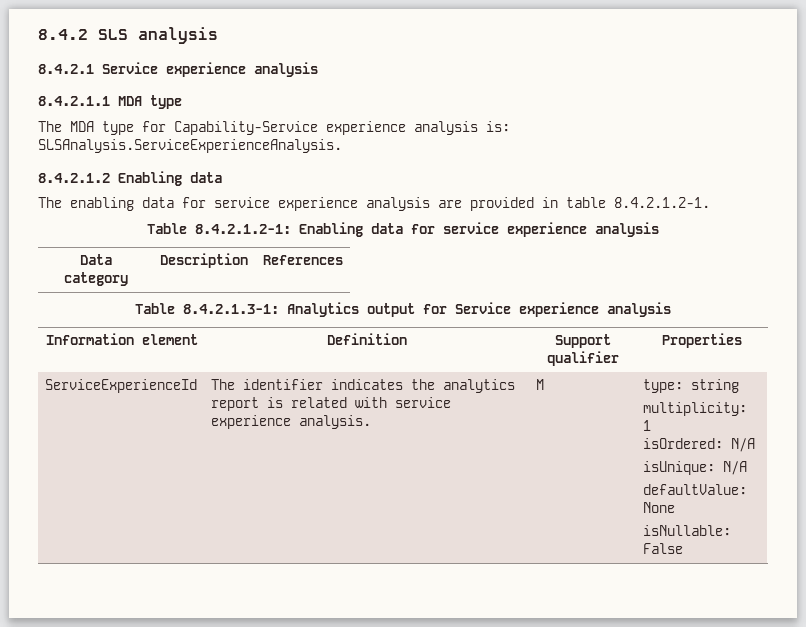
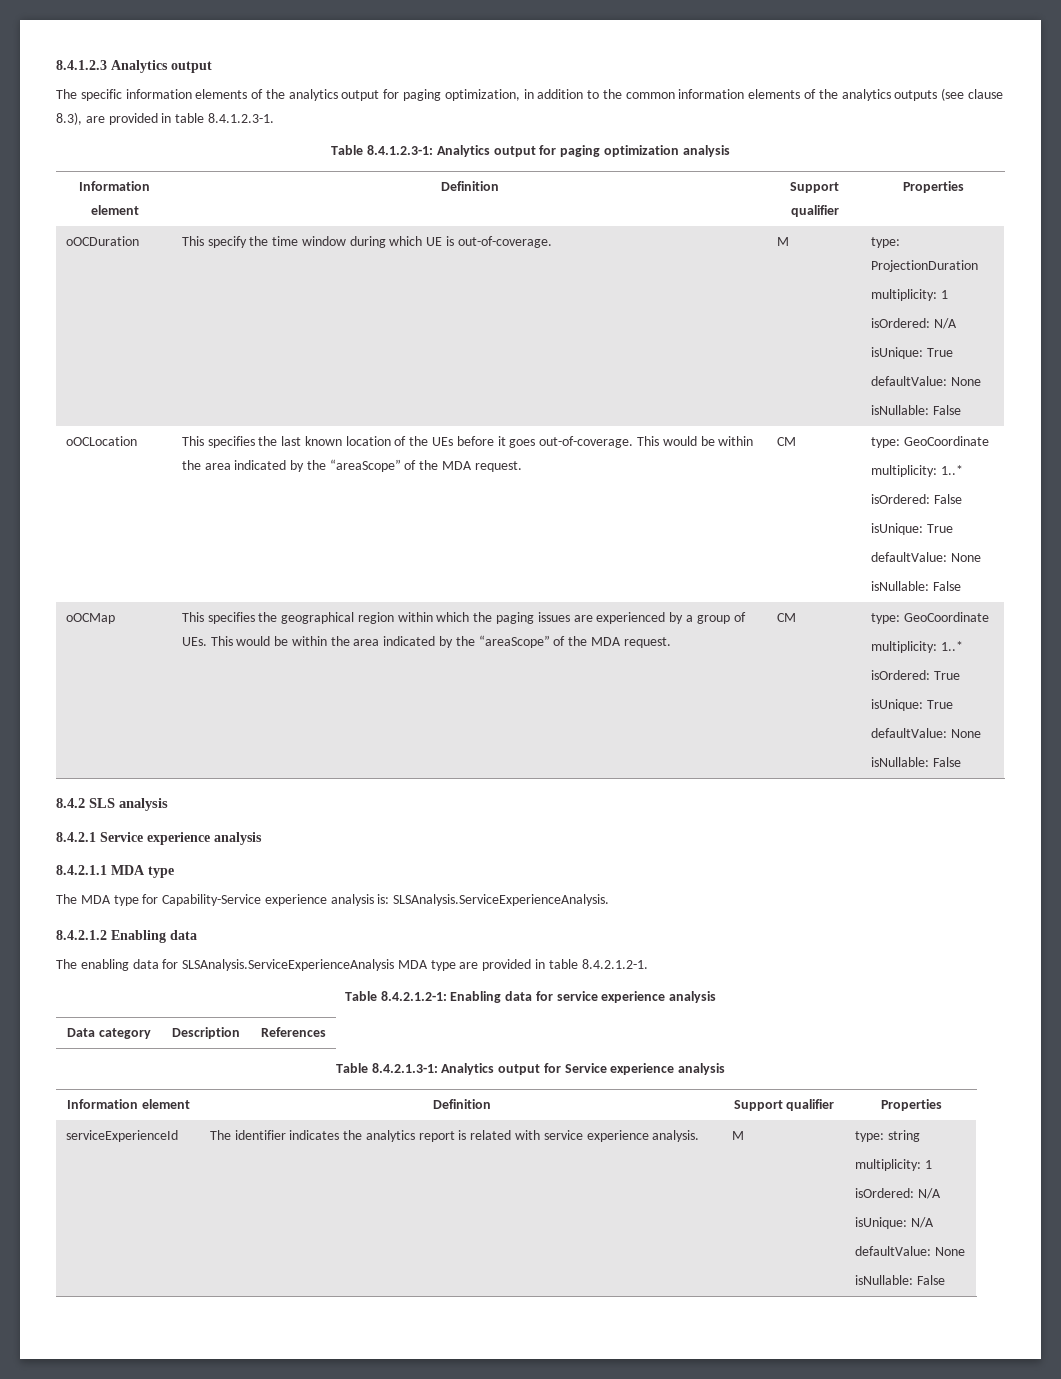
+ 8.4.1.2.3 Analytics output
+ The specific information elements of the analytics output for paging optimization, in addition to the common information elements of the analytics outputs (see clause 8.3), are provided in table 8.4.1.2.3-1.
+ Table 8.4.1.2.3-1: Analytics output for paging optimization analysis
+ Information element | Definition | Support qualifier | Properties
+ oOCDuration | This specify the time window during which UE is out-of-coverage. | M | type: ProjectionDuration
+ multiplicity: 1
+ isOrdered: N/A
+ isUnique: True
+ defaultValue: None
+ isNullable: False
+ oOCLocation | This specifies the last known location of the UEs before it goes out-of-coverage. This would be within the area indicated by the “areaScope” of the MDA request. | CM | type: GeoCoordinate
+ multiplicity: 1..*
+ isOrdered: False
+ isUnique: True
+ defaultValue: None
+ isNullable: False
+ oOCMap | This specifies the geographical region within which the paging issues are experienced by a group of UEs. This would be within the area indicated by the “areaScope” of the MDA request. | CM | type: GeoCoordinate
+ multiplicity: 1..*
+ isOrdered: True
+ isUnique: True
+ defaultValue: None
+ isNullable: False
- The enabling data for service experience analysis are provided in table 8.4.2.1.2-1.
+ The enabling data for SLSAnalysis.ServiceExperienceAnalysis MDA type are provided in table 8.4.2.1.2-1.
- ServiceExperienceId | The identifier indicates the analytics report is related with service experience analysis. | M | type: string
+ serviceExperienceId | The identifier indicates the analytics report is related with service experience analysis. | M | type: string

